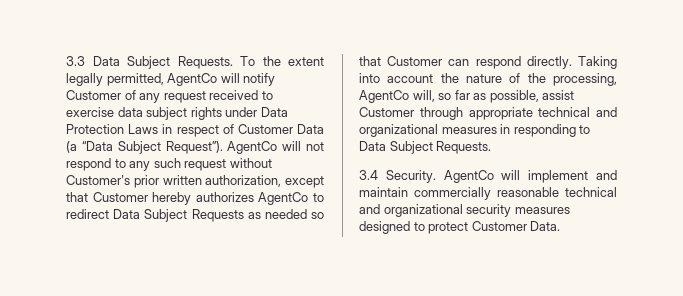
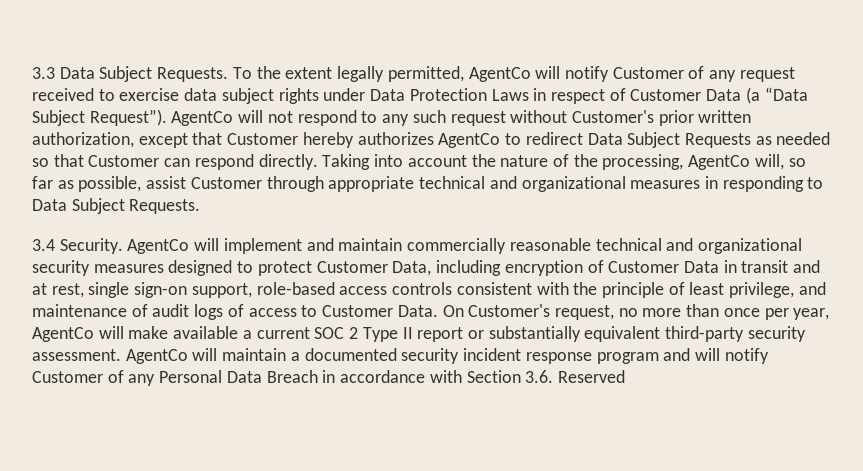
- AgentCo will implement and maintain commercially reasonable technical and organizational security measures designed to protect Customer Data.
+ AgentCo will implement and maintain commercially reasonable technical and organizational security measures designed to protect Customer Data, including encryption of Customer Data in transit and at rest, single sign-on support, role-based access controls consistent with the principle of least privilege, and maintenance of audit logs of access to Customer Data. On Customer's request, no more than once per year, AgentCo will make available a current SOC 2 Type II report or substantially equivalent third-party security assessment. AgentCo will maintain a documented security incident response program and will notify Customer of any Personal Data Breach in accordance with Section 3.6. Reserved

